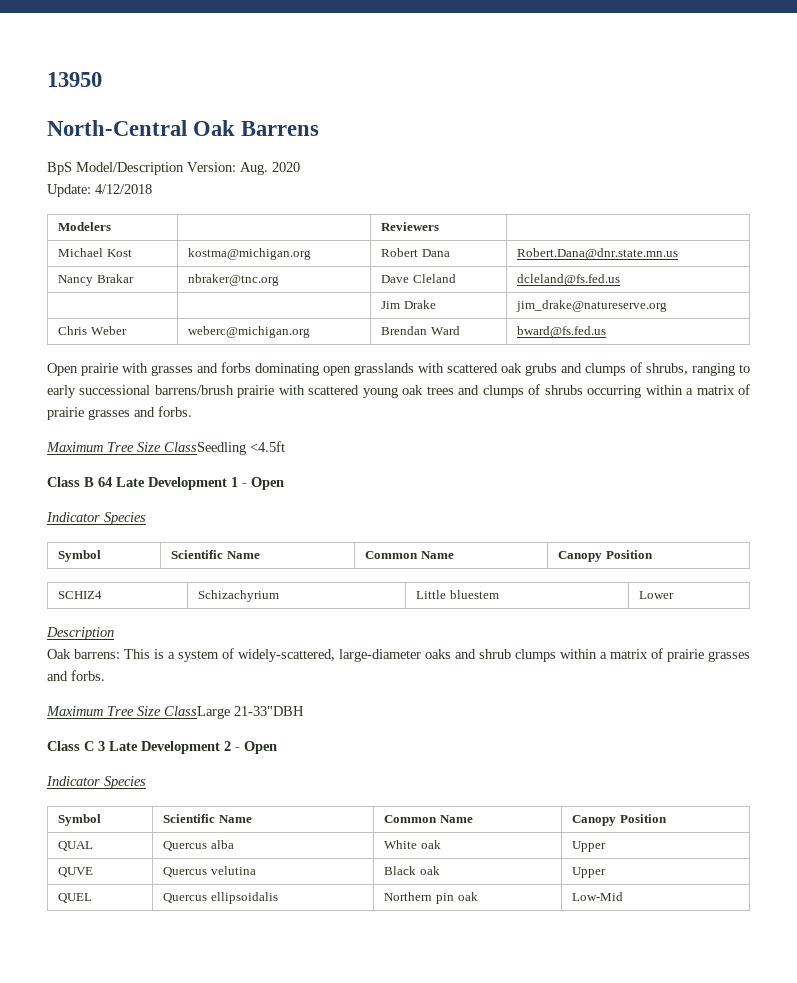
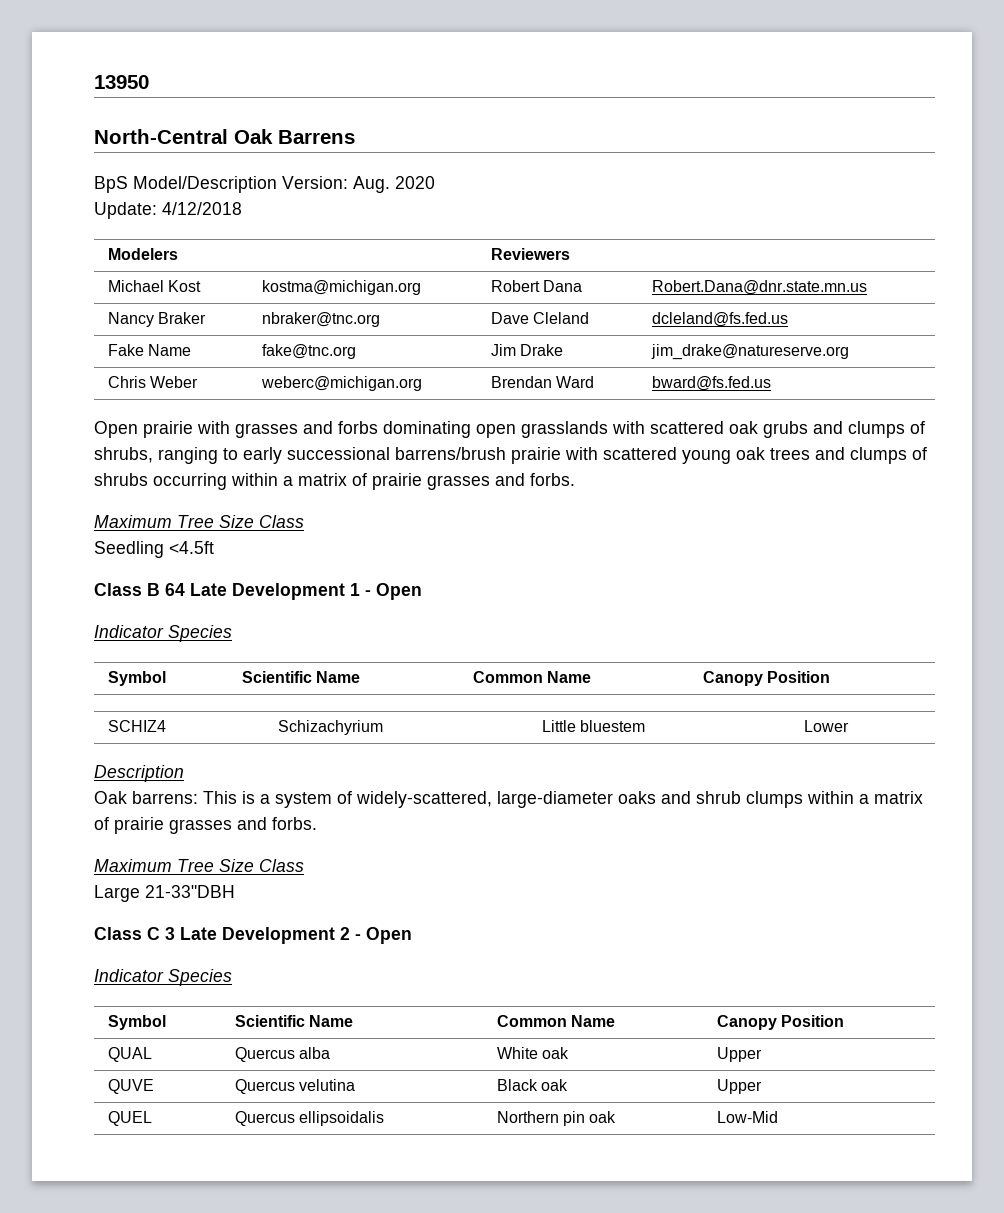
- Nancy Brakar | nbraker@tnc.org | Dave Cleland | dcleland@fs.fed.us
+ Nancy Braker | nbraker@tnc.org | Dave Cleland | dcleland@fs.fed.us
- | | Jim Drake | jim_drake@natureserve.org
+ Fake Name | fake@tnc.org | Jim Drake | jim_drake@natureserve.org
  Open prairie with grasses and forbs dominating open grasslands with scattered oak grubs and clumps of shrubs, ranging to early successional barrens/brush prairie with scattered young oak trees and clumps of shrubs occurring within a matrix of prairie grasses and forbs.
- Maximum Tree Size ClassSeedling <4.5ft
+ Maximum Tree Size Class
+ Seedling <4.5ft
  Oak barrens: This is a system of widely-scattered, large-diameter oaks and shrub clumps within a matrix of prairie grasses and forbs.
- Maximum Tree Size ClassLarge 21-33"DBH
+ Maximum Tree Size Class
+ Large 21-33"DBH

